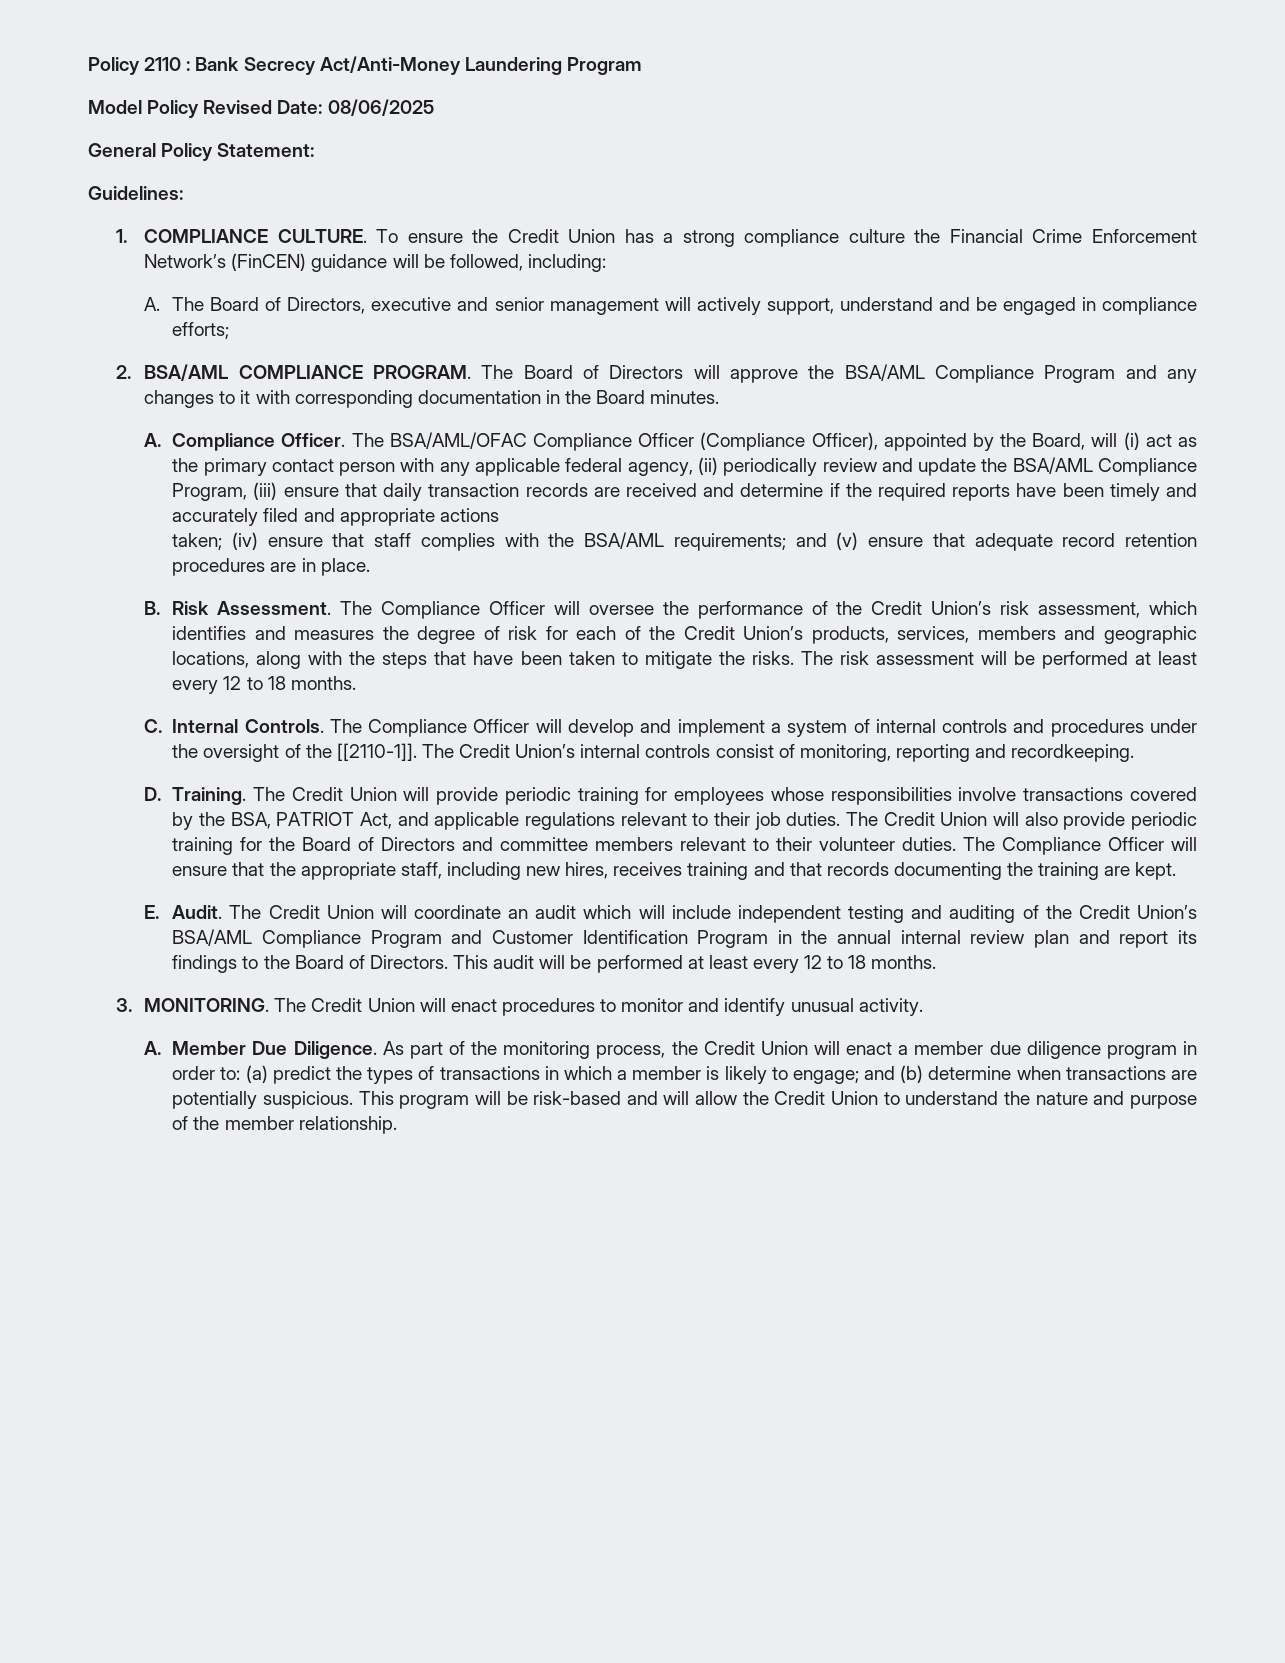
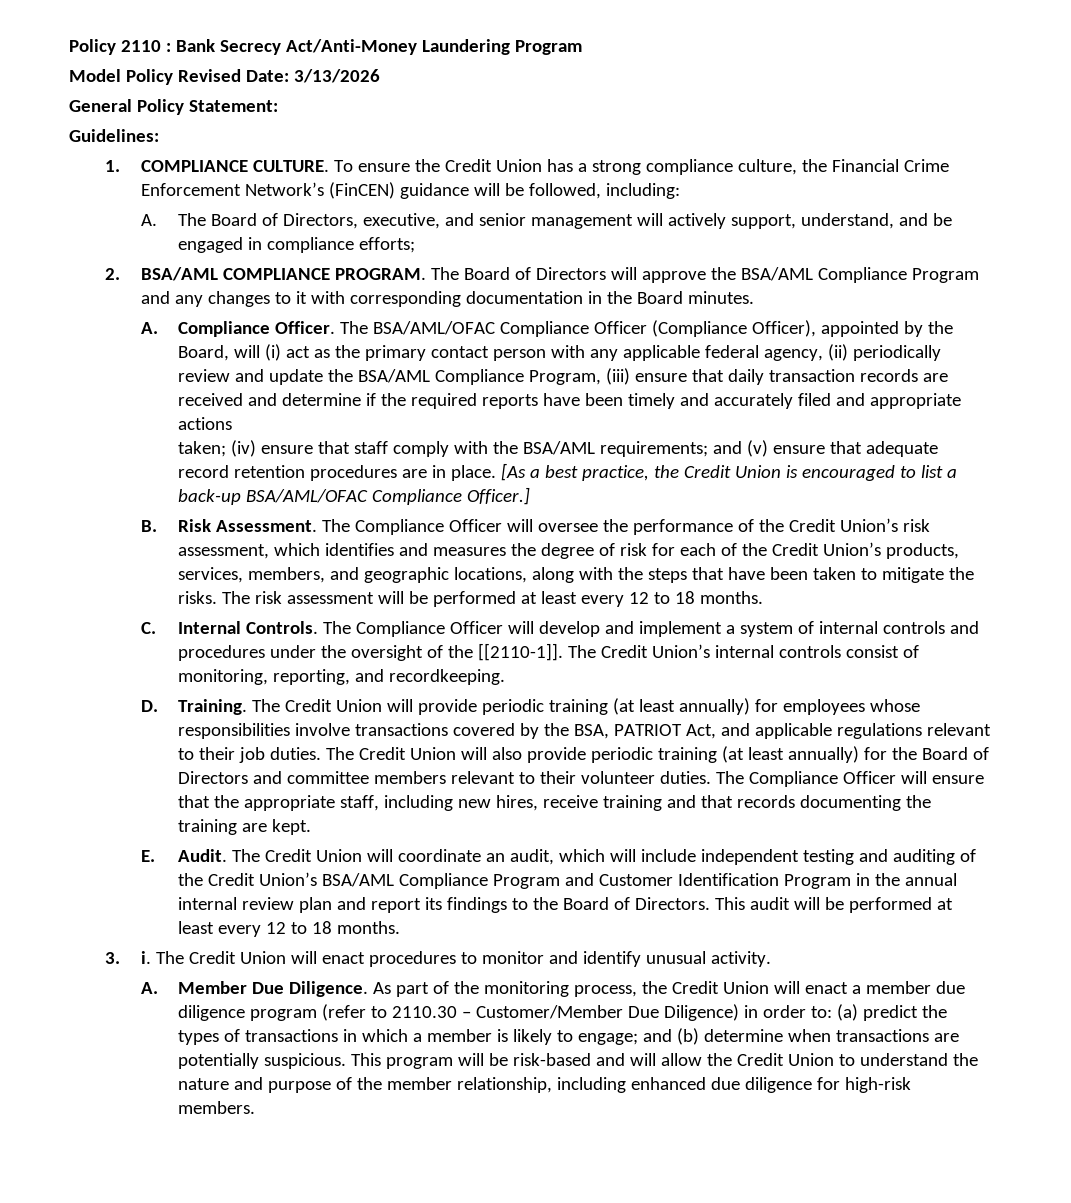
- Model Policy Revised Date: 08/06/2025
+ Model Policy Revised Date: 3/13/2026
- To ensure the Credit Union has a strong compliance culture the Financial Crime Enforcement Network’s (FinCEN) guidance will be followed, including:
+ To ensure the Credit Union has a strong compliance culture, the Financial Crime Enforcement Network’s (FinCEN) guidance will be followed, including:
- A. The Board of Directors, executive and senior management will actively support, understand and be engaged in compliance efforts;
+ A. The Board of Directors, executive, and senior management will actively support, understand, and be engaged in compliance efforts;
- taken; (iv) ensure that staff complies with the BSA/AML requirements; and (v) ensure that adequate record retention procedures are in place.
+ taken; (iv) ensure that staff comply with the BSA/AML requirements; and (v) ensure that adequate record retention procedures are in place. [As a best practice, the Credit Union is encouraged to list a back-up BSA/AML/OFAC Compliance Officer.]
- The Compliance Officer will oversee the performance of the Credit Union’s risk assessment, which identifies and measures the degree of risk for each of the Credit Union’s products, services, members and geographic locations, along with the steps that have been taken to mitigate the risks.
+ The Compliance Officer will oversee the performance of the Credit Union’s risk assessment, which identifies and measures the degree of risk for each of the Credit Union’s products, services, members, and geographic locations, along with the steps that have been taken to mitigate the risks.
- The Credit Union’s internal controls consist of monitoring, reporting and recordkeeping.
+ The Credit Union’s internal controls consist of monitoring, reporting, and recordkeeping.
- The Credit Union will provide periodic training for employees whose responsibilities involve transactions covered by the BSA, PATRIOT Act, and applicable regulations relevant to their job duties.
+ The Credit Union will provide periodic training (at least annually) for employees whose responsibilities involve transactions covered by the BSA, PATRIOT Act, and applicable regulations relevant to their job duties.
- The Credit Union will also provide periodic training for the Board of Directors and committee members relevant to their volunteer duties.
+ The Credit Union will also provide periodic training (at least annually) for the Board of Directors and committee members relevant to their volunteer duties.
- The Compliance Officer will ensure that the appropriate staff, including new hires, receives training and that records documenting the training are kept.
+ The Compliance Officer will ensure that the appropriate staff, including new hires, receive training and that records documenting the training are kept.
- The Credit Union will coordinate an audit which will include independent testing and auditing of the Credit Union’s BSA/AML Compliance Program and Customer Identification Program in the annual internal review plan and report its findings to the Board of Directors.
+ The Credit Union will coordinate an audit, which will include independent testing and auditing of the Credit Union’s BSA/AML Compliance Program and Customer Identification Program in the annual internal review plan and report its findings to the Board of Directors.
- 3. MONITORING.
+ 3. i.
- As part of the monitoring process, the Credit Union will enact a member due diligence program in order to: (a) predict the types of transactions in which a member is likely to engage; and (b) determine when transactions are potentially suspicious.
+ As part of the monitoring process, the Credit Union will enact a member due diligence program (refer to 2110.30 – Customer/Member Due Diligence) in order to: (a) predict the types of transactions in which a member is likely to engage; and (b) determine when transactions are potentially suspicious.
- This program will be risk-based and will allow the Credit Union to understand the nature and purpose of the member relationship.
+ This program will be risk-based and will allow the Credit Union to understand the nature and purpose of the member relationship, including enhanced due diligence for high-risk members.

